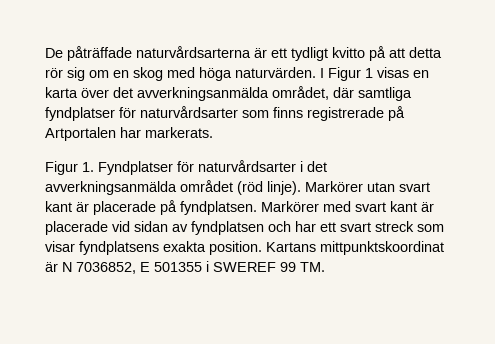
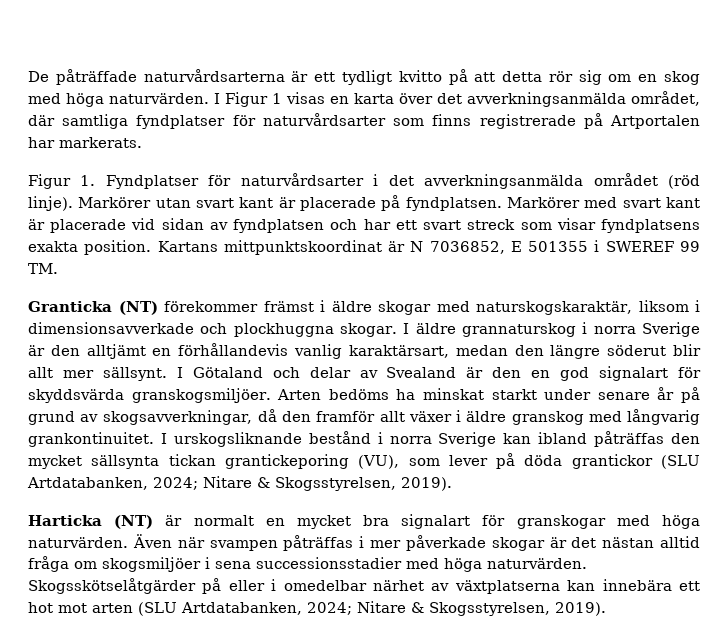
+ Granticka (NT) förekommer främst i äldre skogar med naturskogskaraktär, liksom i dimensionsavverkade och plockhuggna skogar. I äldre grannaturskog i norra Sverige är den alltjämt en förhållandevis vanlig karaktärsart, medan den längre söderut blir allt mer sällsynt. I Götaland och delar av Svealand är den en god signalart för skyddsvärda granskogsmiljöer. Arten bedöms ha minskat starkt under senare år på grund av skogsavverkningar, då den framför allt växer i äldre granskog med långvarig grankontinuitet. I urskogsliknande bestånd i norra Sverige kan ibland påträffas den mycket sällsynta tickan grantickeporing (VU), som lever på döda grantickor (SLU Artdatabanken, 2024; Nitare & Skogsstyrelsen, 2019).
+ Harticka (NT) är normalt en mycket bra signalart för granskogar med höga naturvärden. Även när svampen påträffas i mer påverkade skogar är det nästan alltid fråga om skogsmiljöer i sena successionsstadier med höga naturvärden. Skogsskötselåtgärder på eller i omedelbar närhet av växtplatserna kan innebära ett hot mot arten (SLU Artdatabanken, 2024; Nitare & Skogsstyrelsen, 2019).

